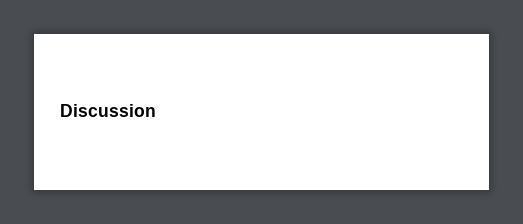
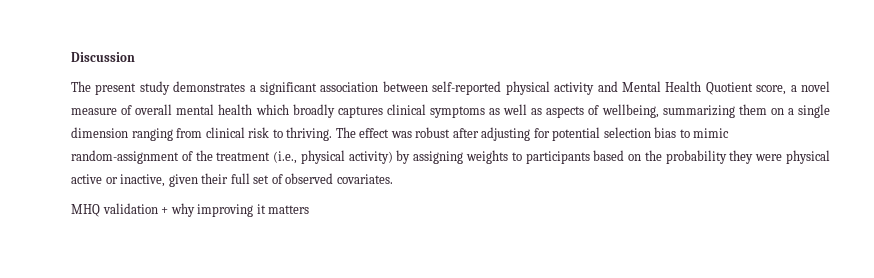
+ The present study demonstrates a significant association between self-reported physical activity and Mental Health Quotient score, a novel measure of overall mental health which broadly captures clinical symptoms as well as aspects of wellbeing, summarizing them on a single dimension ranging from clinical risk to thriving. The effect was robust after adjusting for potential selection bias to mimic random-assignment of the treatment (i.e., physical activity) by assigning weights to participants based on the probability they were physical active or inactive, given their full set of observed covariates.
+ MHQ validation + why improving it matters

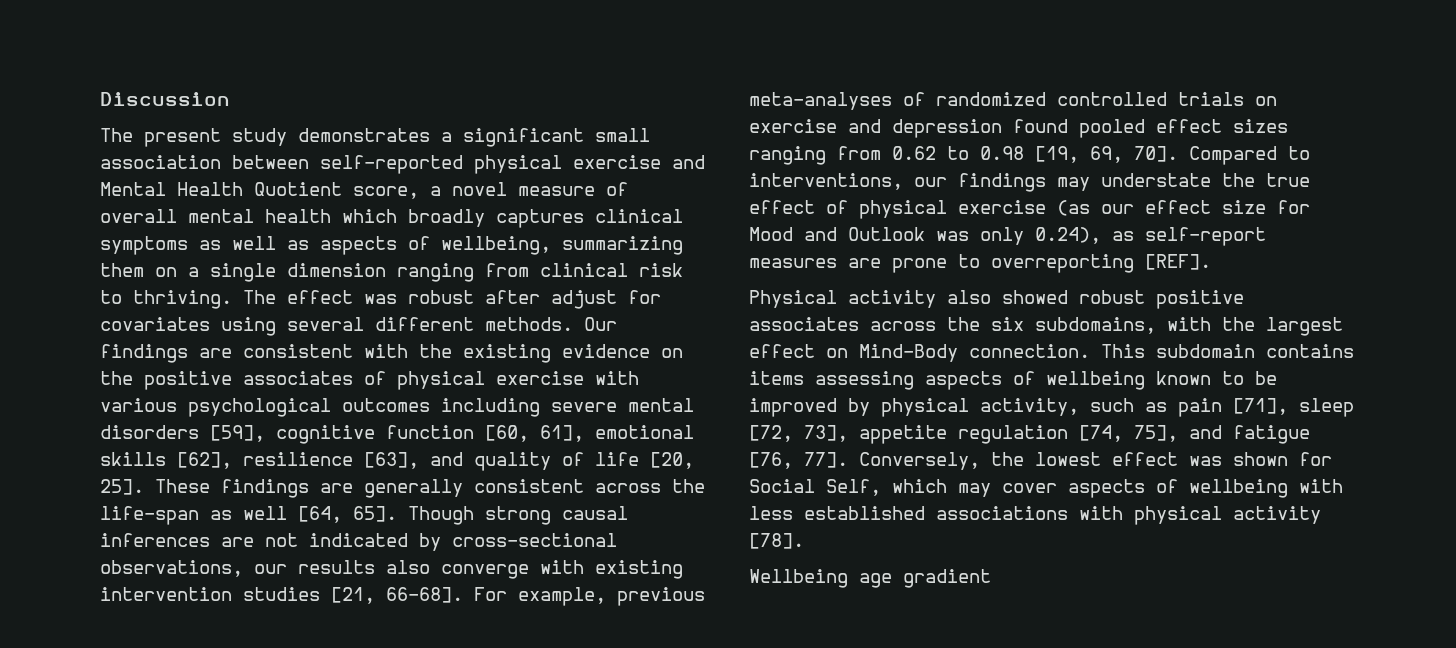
- The present study demonstrates a significant association between self-reported physical activity and Mental Health Quotient score, a novel measure of overall mental health which broadly captures clinical symptoms as well as aspects of wellbeing, summarizing them on a single dimension ranging from clinical risk to thriving.
+ The present study demonstrates a significant small association between self-reported physical exercise and Mental Health Quotient score, a novel measure of overall mental health which broadly captures clinical symptoms as well as aspects of wellbeing, summarizing them on a single dimension ranging from clinical risk to thriving.
- The effect was robust after adjusting for potential selection bias to mimic random-assignment of the treatment (i.e., physical activity) by assigning weights to participants based on the probability they were physical active or inactive, given their full set of observed covariates.
- MHQ validation + why improving it matters
+ The effect was robust after adjust for covariates using several different methods. Our findings are consistent with the existing evidence on the positive associates of physical exercise with various psychological outcomes including severe mental disorders [59], cognitive function [60, 61], emotional skills [62], resilience [63], and quality of life [20, 25]. These findings are generally consistent across the life-span as well [64, 65]. Though strong causal inferences are not indicated by cross-sectional observations, our results also converge with existing intervention studies [21, 66-68]. For example, previous meta-analyses of randomized controlled trials on exercise and depression found pooled effect sizes ranging from 0.62 to 0.98 [19, 69, 70]. Compared to interventions, our findings may understate the true effect of physical exercise (as our effect size for Mood and Outlook was only 0.24), as self-report measures are prone to overreporting [REF].
+ Physical activity also showed robust positive associates across the six subdomains, with the largest effect on Mind-Body connection. This subdomain contains items assessing aspects of wellbeing known to be improved by physical activity, such as pain [71], sleep [72, 73], appetite regulation [74, 75], and fatigue [76, 77]. Conversely, the lowest effect was shown for Social Self, which may cover aspects of wellbeing with less established associations with physical activity [78].
+ Wellbeing age gradient

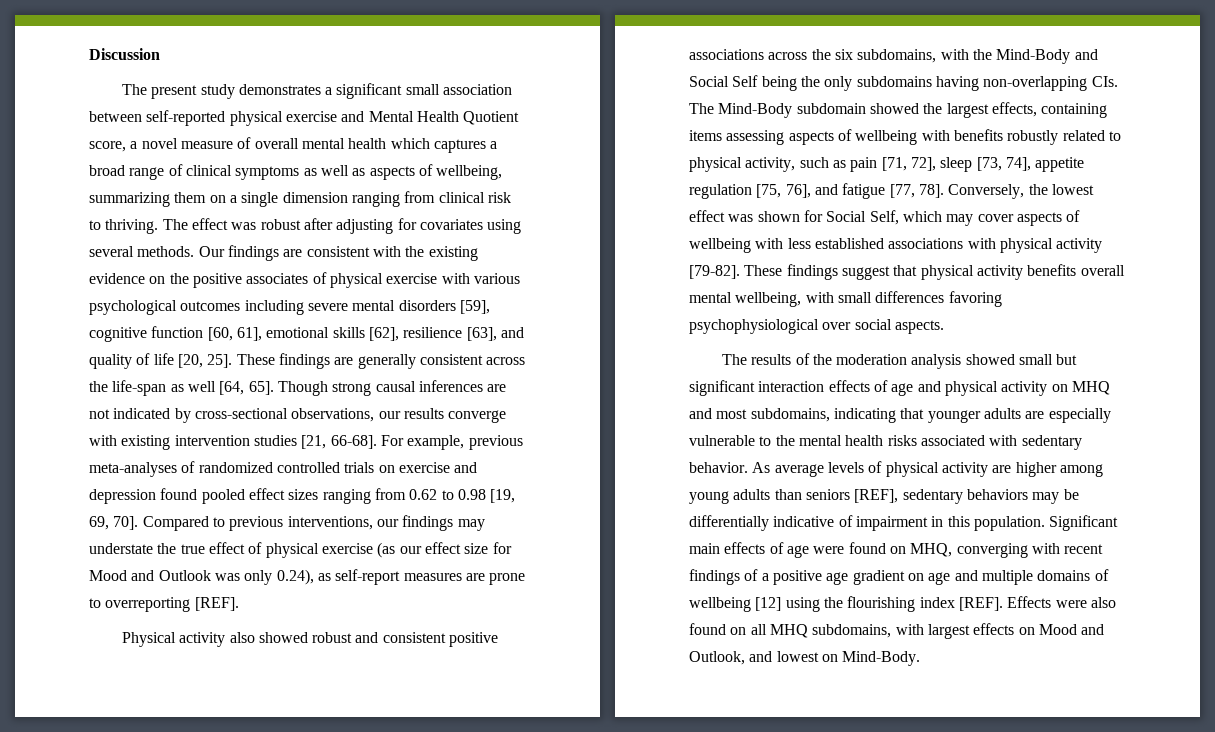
- The present study demonstrates a significant small association between self-reported physical exercise and Mental Health Quotient score, a novel measure of overall mental health which broadly captures clinical symptoms as well as aspects of wellbeing, summarizing them on a single dimension ranging from clinical risk to thriving.
+ The present study demonstrates a significant small association between self-reported physical exercise and Mental Health Quotient score, a novel measure of overall mental health which captures a broad range of clinical symptoms as well as aspects of wellbeing, summarizing them on a single dimension ranging from clinical risk to thriving.
- The effect was robust after adjust for covariates using several different methods.
+ The effect was robust after adjusting for covariates using several methods.
- Though strong causal inferences are not indicated by cross-sectional observations, our results also converge with existing intervention studies [21, 66-68].
+ Though strong causal inferences are not indicated by cross-sectional observations, our results converge with existing intervention studies [21, 66-68].
- Compared to interventions, our findings may understate the true effect of physical exercise (as our effect size for Mood and Outlook was only 0.24), as self-report measures are prone to overreporting [REF].
+ Compared to previous interventions, our findings may understate the true effect of physical exercise (as our effect size for Mood and Outlook was only 0.24), as self-report measures are prone to overreporting [REF].
- Physical activity also showed robust positive associates across the six subdomains, with the largest effect on Mind-Body connection. This subdomain contains items assessing aspects of wellbeing known to be improved by physical activity, such as pain [71], sleep [72, 73], appetite regulation [74, 75], and fatigue [76, 77].
+ Physical activity also showed robust and consistent positive associations across the six subdomains, with the Mind-Body and Social Self being the only subdomains having non-overlapping CIs. The Mind-Body subdomain showed the largest effects, containing items assessing aspects of wellbeing with benefits robustly related to physical activity, such as pain [71, 72], sleep [73, 74], appetite regulation [75, 76], and fatigue [77, 78].
- Conversely, the lowest effect was shown for Social Self, which may cover aspects of wellbeing with less established associations with physical activity [78].
- Wellbeing age gradient
+ Conversely, the lowest effect was shown for Social Self, which may cover aspects of wellbeing with less established associations with physical activity [79-82]. These findings suggest that physical activity benefits overall mental wellbeing, with small differences favoring psychophysiological over social aspects.
+ The results of the moderation analysis showed small but significant interaction effects of age and physical activity on MHQ and most subdomains, indicating that younger adults are especially vulnerable to the mental health risks associated with sedentary behavior. As average levels of physical activity are higher among young adults than seniors [REF], sedentary behaviors may be differentially indicative of impairment in this population. Significant main effects of age were found on MHQ, converging with recent findings of a positive age gradient on age and multiple domains of wellbeing [12] using the flourishing index [REF]. Effects were also found on all MHQ subdomains, with largest effects on Mood and Outlook, and lowest on Mind-Body.

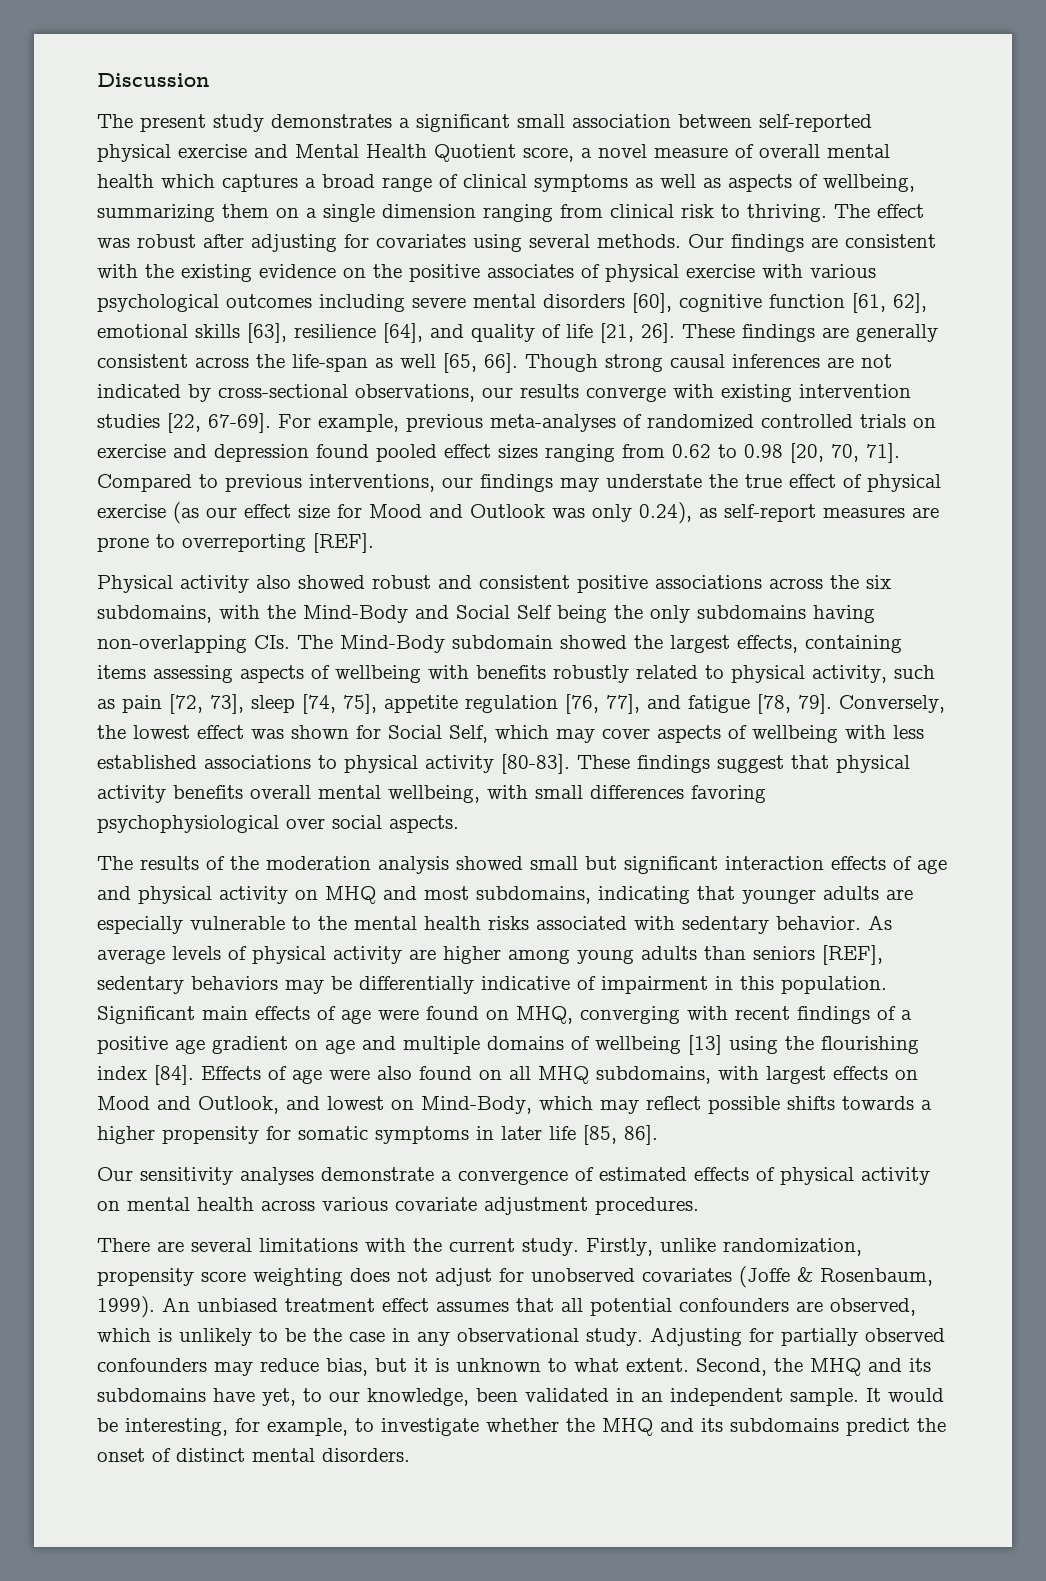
- Our findings are consistent with the existing evidence on the positive associates of physical exercise with various psychological outcomes including severe mental disorders [59], cognitive function [60, 61], emotional skills [62], resilience [63], and quality of life [20, 25].
+ Our findings are consistent with the existing evidence on the positive associates of physical exercise with various psychological outcomes including severe mental disorders [60], cognitive function [61, 62], emotional skills [63], resilience [64], and quality of life [21, 26].
- These findings are generally consistent across the life-span as well [64, 65].
+ These findings are generally consistent across the life-span as well [65, 66].
- Though strong causal inferences are not indicated by cross-sectional observations, our results converge with existing intervention studies [21, 66-68].
+ Though strong causal inferences are not indicated by cross-sectional observations, our results converge with existing intervention studies [22, 67-69].
- For example, previous meta-analyses of randomized controlled trials on exercise and depression found pooled effect sizes ranging from 0.62 to 0.98 [19, 69, 70].
+ For example, previous meta-analyses of randomized controlled trials on exercise and depression found pooled effect sizes ranging from 0.62 to 0.98 [20, 70, 71].
- Physical activity also showed robust and consistent positive associations across the six subdomains, with the Mind-Body and Social Self being the only subdomains having non-overlapping CIs. The Mind-Body subdomain showed the largest effects, containing items assessing aspects of wellbeing with benefits robustly related to physical activity, such as pain [71, 72], sleep [73, 74], appetite regulation [75, 76], and fatigue [77, 78].
+ Physical activity also showed robust and consistent positive associations across the six subdomains, with the Mind-Body and Social Self being the only subdomains having non-overlapping CIs. The Mind-Body subdomain showed the largest effects, containing items assessing aspects of wellbeing with benefits robustly related to physical activity, such as pain [72, 73], sleep [74, 75], appetite regulation [76, 77], and fatigue [78, 79].
- Conversely, the lowest effect was shown for Social Self, which may cover aspects of wellbeing with less established associations with physical activity [79-82].
+ Conversely, the lowest effect was shown for Social Self, which may cover aspects of wellbeing with less established associations to physical activity [80-83].
- Significant main effects of age were found on MHQ, converging with recent findings of a positive age gradient on age and multiple domains of wellbeing [12] using the flourishing index [REF]. Effects were also found on all MHQ subdomains, with largest effects on Mood and Outlook, and lowest on Mind-Body.
+ Significant main effects of age were found on MHQ, converging with recent findings of a positive age gradient on age and multiple domains of wellbeing [13] using the flourishing index [84]. Effects of age were also found on all MHQ subdomains, with largest effects on Mood and Outlook, and lowest on Mind-Body, which may reflect possible shifts towards a higher propensity for somatic symptoms in later life [85, 86].
+ Our sensitivity analyses demonstrate a convergence of estimated effects of physical activity on mental health across various covariate adjustment procedures.
+ There are several limitations with the current study. Firstly, unlike randomization, propensity score weighting does not adjust for unobserved covariates (Joffe & Rosenbaum, 1999). An unbiased treatment effect assumes that all potential confounders are observed, which is unlikely to be the case in any observational study. Adjusting for partially observed confounders may reduce bias, but it is unknown to what extent. Second, the MHQ and its subdomains have yet, to our knowledge, been validated in an independent sample. It would be interesting, for example, to investigate whether the MHQ and its subdomains predict the onset of distinct mental disorders.

